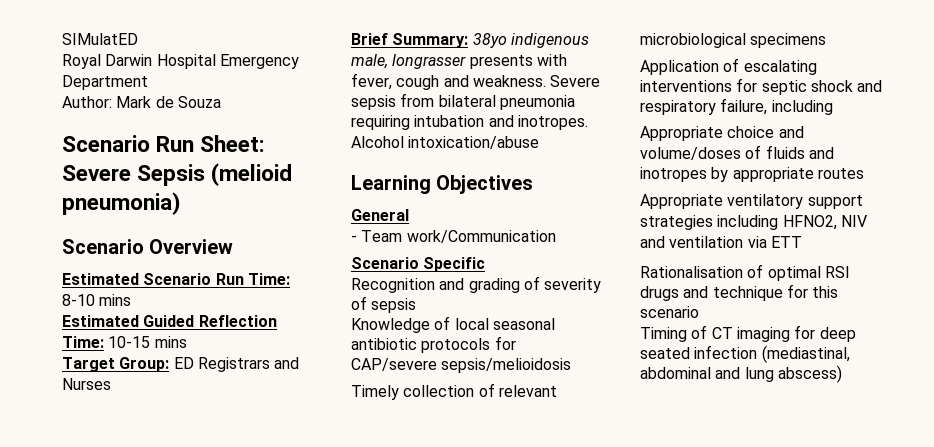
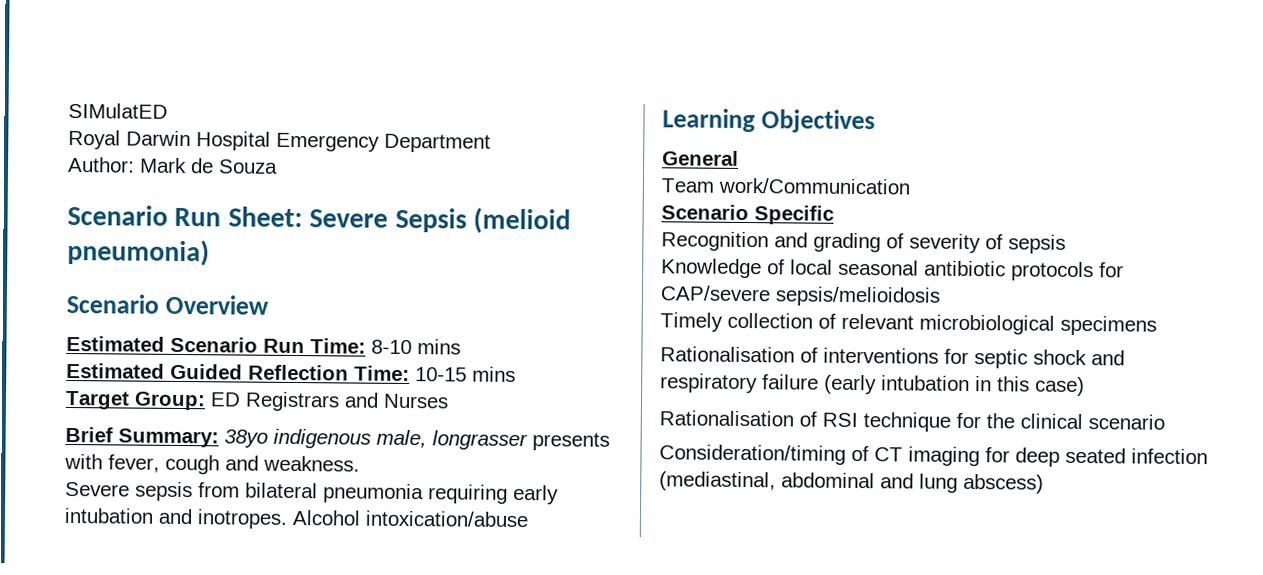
- Brief Summary: 38yo indigenous male, longrasser presents with fever, cough and weakness. Severe sepsis from bilateral pneumonia requiring intubation and inotropes.
+ Brief Summary: 38yo indigenous male, longrasser presents with fever, cough and weakness.
+ Severe sepsis from bilateral pneumonia requiring early intubation and inotropes.
- - Team work/Communication
+ Team work/Communication
- Application of escalating interventions for septic shock and respiratory failure, including
- Appropriate choice and volume/doses of fluids and inotropes by appropriate routes
- Appropriate ventilatory support strategies including HFNO2, NIV and ventilation via ETT
- Rationalisation of optimal RSI drugs and technique for this scenario
+ Rationalisation of interventions for septic shock and respiratory failure (early intubation in this case)
+ Rationalisation of RSI technique for the clinical scenario
- Timing of CT imaging for deep seated infection (mediastinal, abdominal and lung abscess)
+ Consideration/timing of CT imaging for deep seated infection (mediastinal, abdominal and lung abscess)

